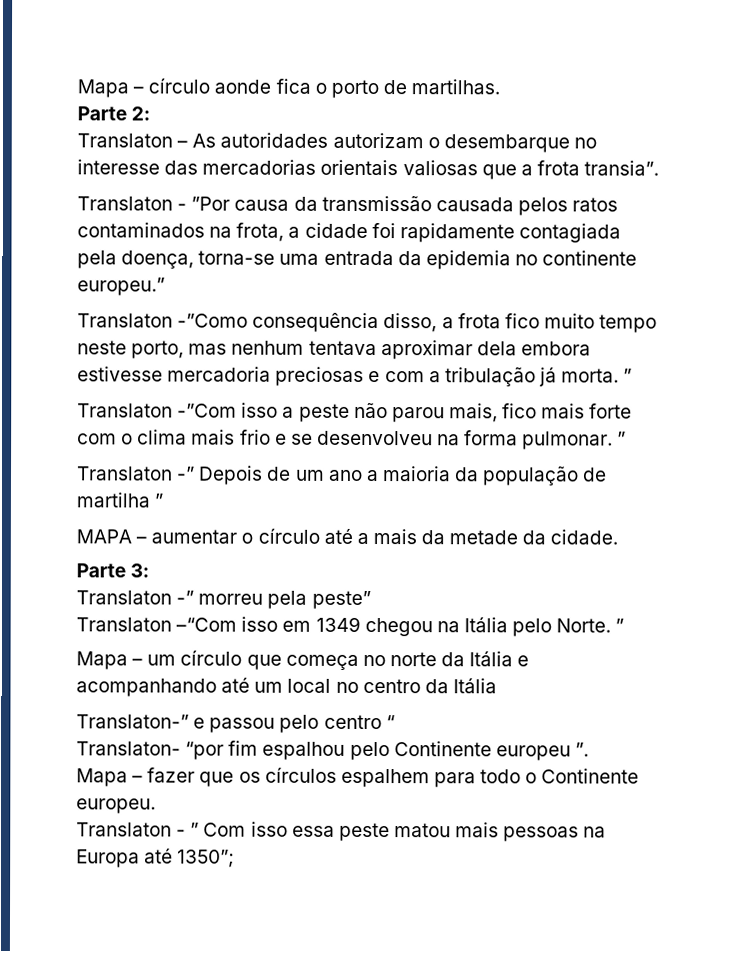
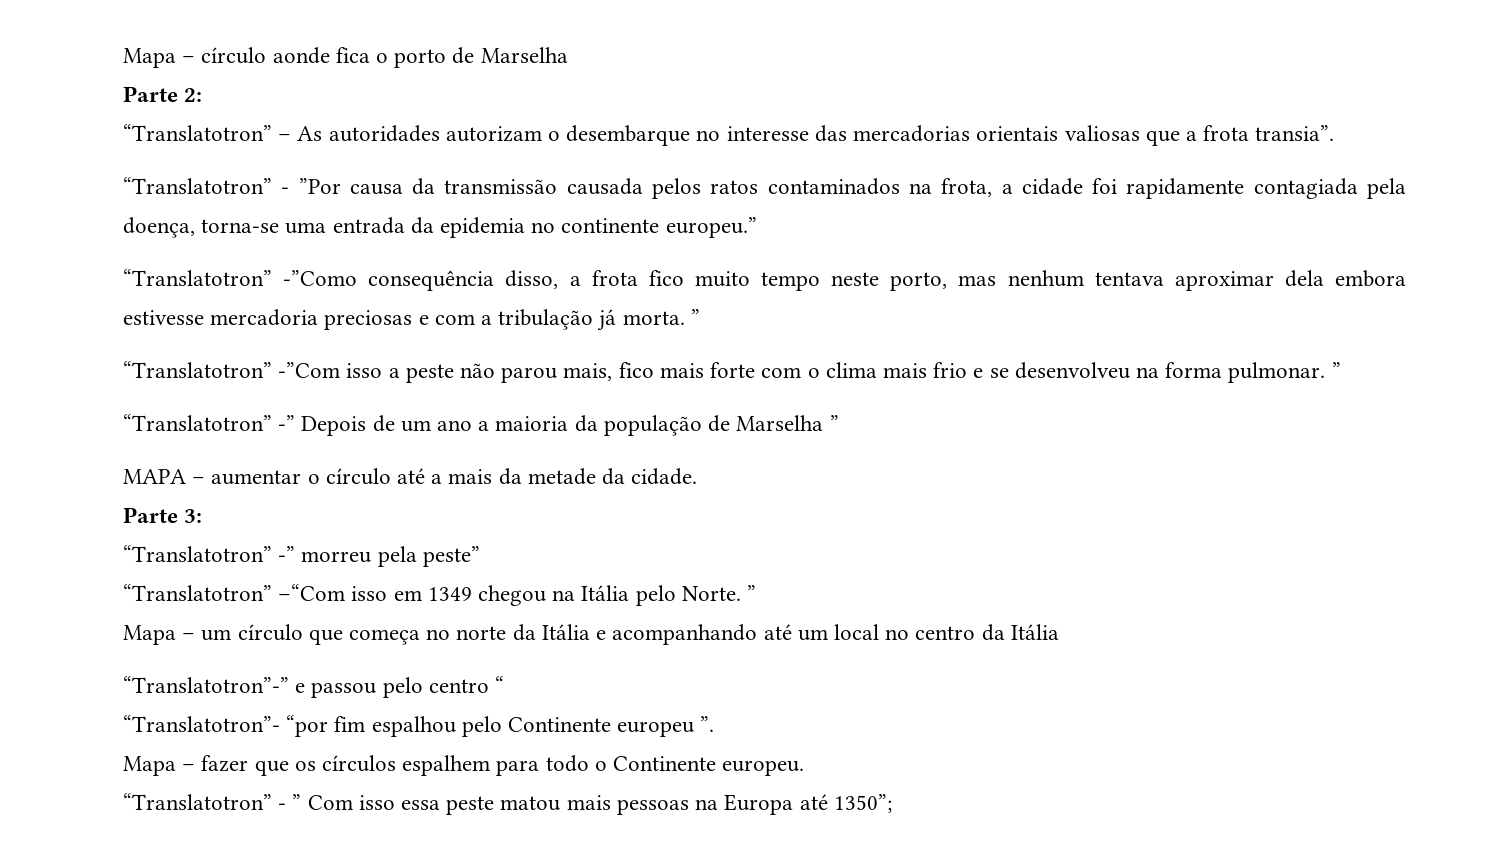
- Mapa – círculo aonde fica o porto de martilhas.
+ Mapa – círculo aonde fica o porto de Marselha
- Translaton – As autoridades autorizam o desembarque no interesse das mercadorias orientais valiosas que a frota transia”.
+ “Translatotron” – As autoridades autorizam o desembarque no interesse das mercadorias orientais valiosas que a frota transia”.
- Translaton - ”Por causa da transmissão causada pelos ratos contaminados na frota, a cidade foi rapidamente contagiada pela doença, torna-se uma entrada da epidemia no continente europeu.”
+ “Translatotron” - ”Por causa da transmissão causada pelos ratos contaminados na frota, a cidade foi rapidamente contagiada pela doença, torna-se uma entrada da epidemia no continente europeu.”
- Translaton -”Como consequência disso, a frota fico muito tempo neste porto, mas nenhum tentava aproximar dela embora estivesse mercadoria preciosas e com a tribulação já morta. ”
+ “Translatotron” -”Como consequência disso, a frota fico muito tempo neste porto, mas nenhum tentava aproximar dela embora estivesse mercadoria preciosas e com a tribulação já morta. ”
- Translaton -”Com isso a peste não parou mais, fico mais forte com o clima mais frio e se desenvolveu na forma pulmonar. ”
+ “Translatotron” -”Com isso a peste não parou mais, fico mais forte com o clima mais frio e se desenvolveu na forma pulmonar. ”
- Translaton -” Depois de um ano a maioria da população de martilha ”
+ “Translatotron” -” Depois de um ano a maioria da população de Marselha ”
- Translaton -” morreu pela peste”
+ “Translatotron” -” morreu pela peste”
- Translaton –“Com isso em 1349 chegou na Itália pelo Norte. ”
+ “Translatotron” –“Com isso em 1349 chegou na Itália pelo Norte. ”
- Translaton-” e passou pelo centro “
+ “Translatotron”-” e passou pelo centro “
- Translaton- “por fim espalhou pelo Continente europeu ”.
+ “Translatotron”- “por fim espalhou pelo Continente europeu ”.
- Translaton - ” Com isso essa peste matou mais pessoas na Europa até 1350”;
+ “Translatotron” - ” Com isso essa peste matou mais pessoas na Europa até 1350”;

